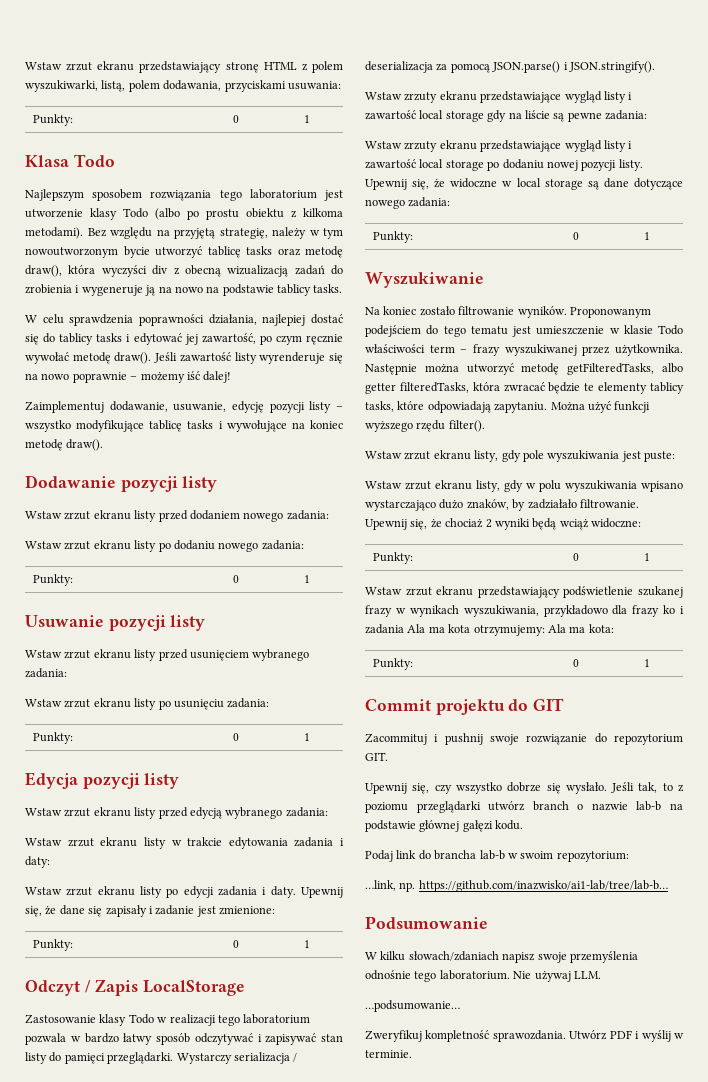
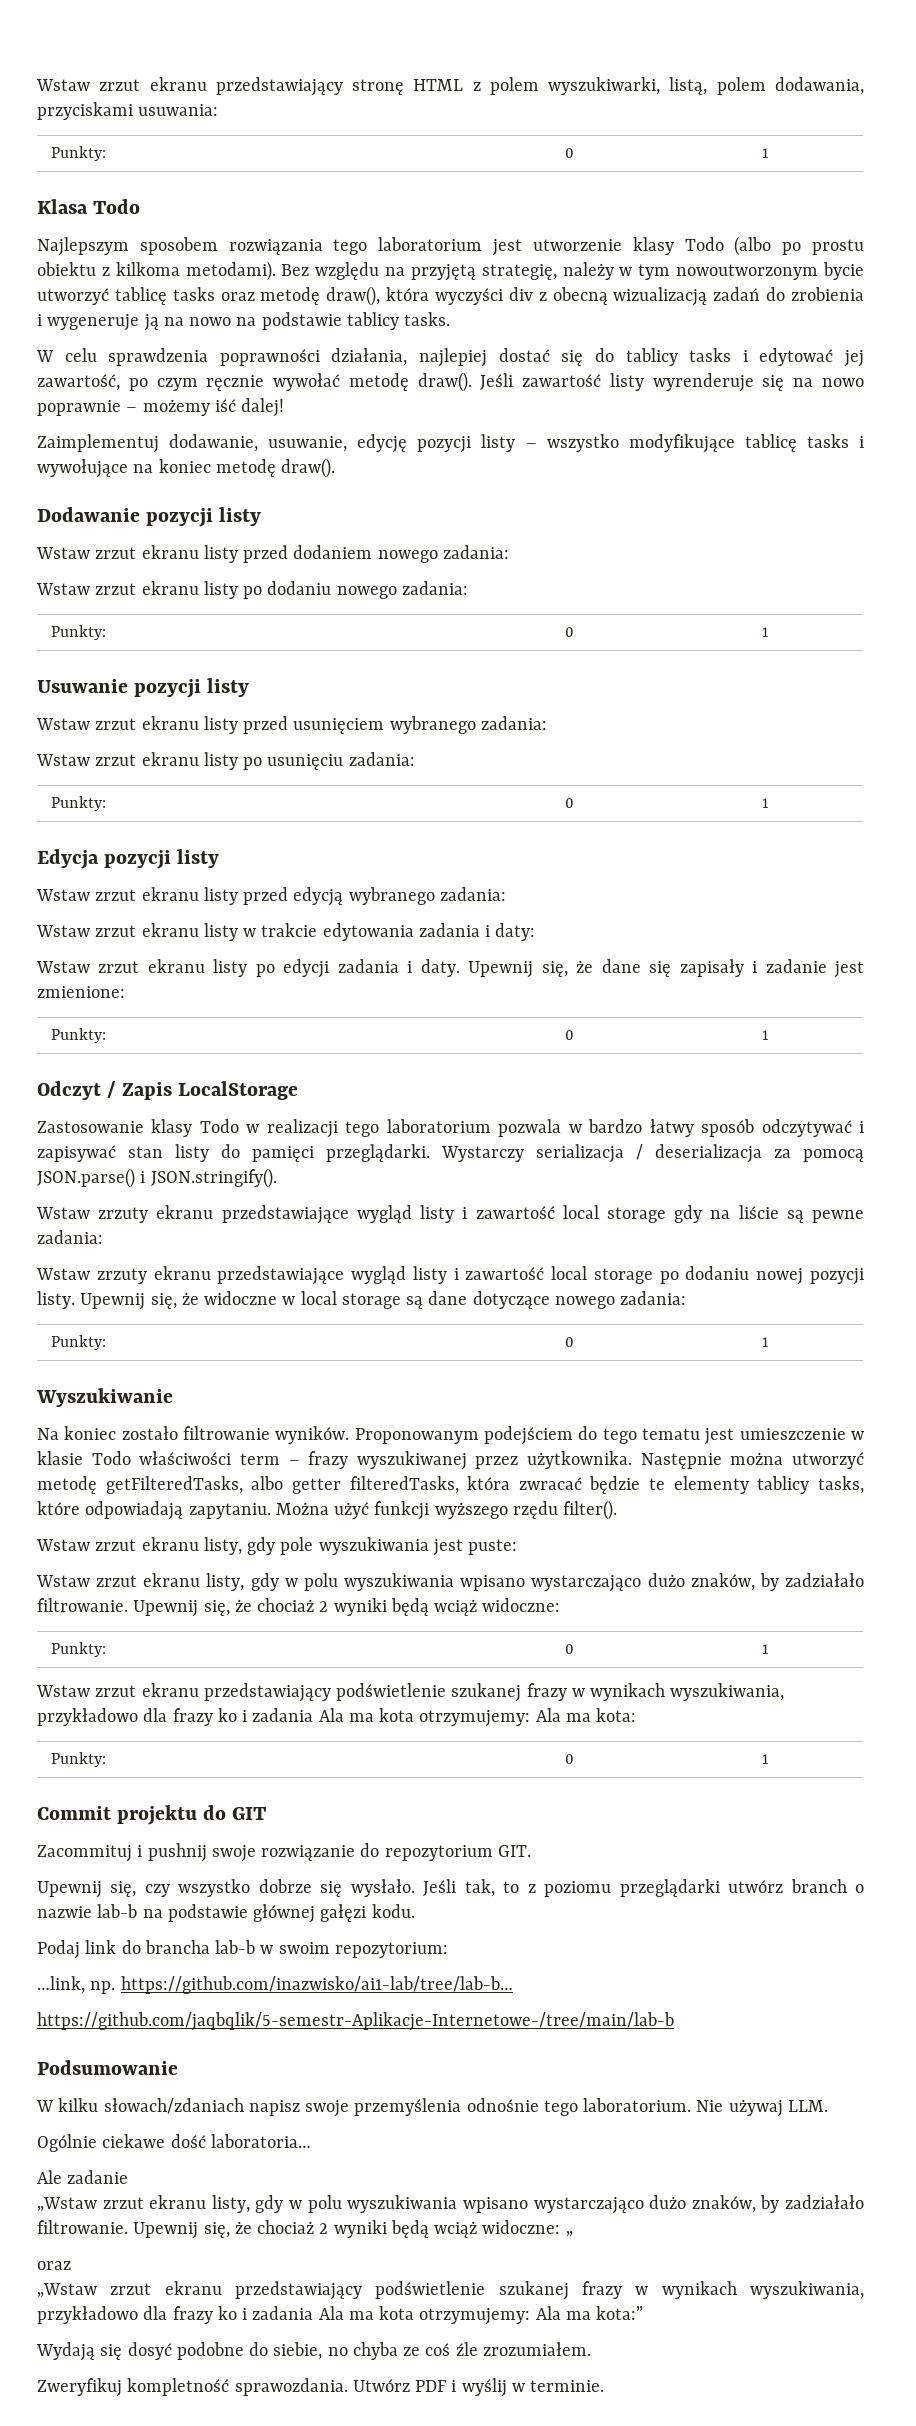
+ https://github.com/jaqbqlik/5-semestr-Aplikacje-Internetowe-/tree/main/lab-b
- …podsumowanie…
+ Ogólnie ciekawe dość laboratoria…
+ Ale zadanie
+ „Wstaw zrzut ekranu listy, gdy w polu wyszukiwania wpisano wystarczająco dużo znaków, by zadziałało filtrowanie. Upewnij się, że chociaż 2 wyniki będą wciąż widoczne: „
+ oraz
+ „Wstaw zrzut ekranu przedstawiający podświetlenie szukanej frazy w wynikach wyszukiwania, przykładowo dla frazy ko i zadania Ala ma kota otrzymujemy: Ala ma kota:”
+ Wydają się dosyć podobne do siebie, no chyba ze coś źle zrozumiałem.

